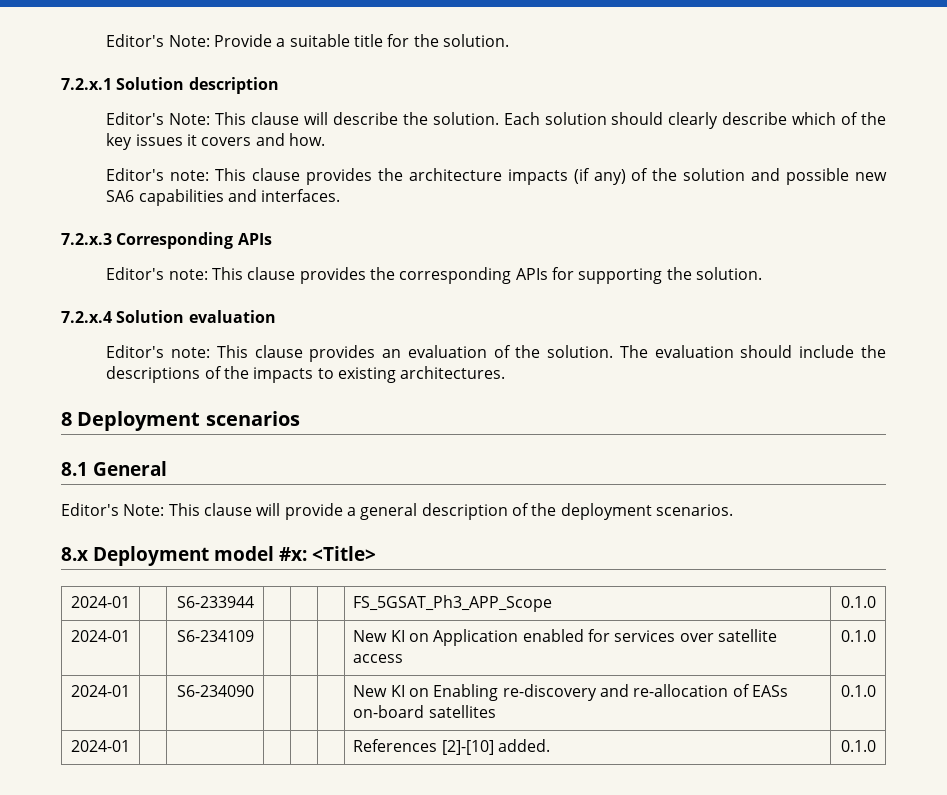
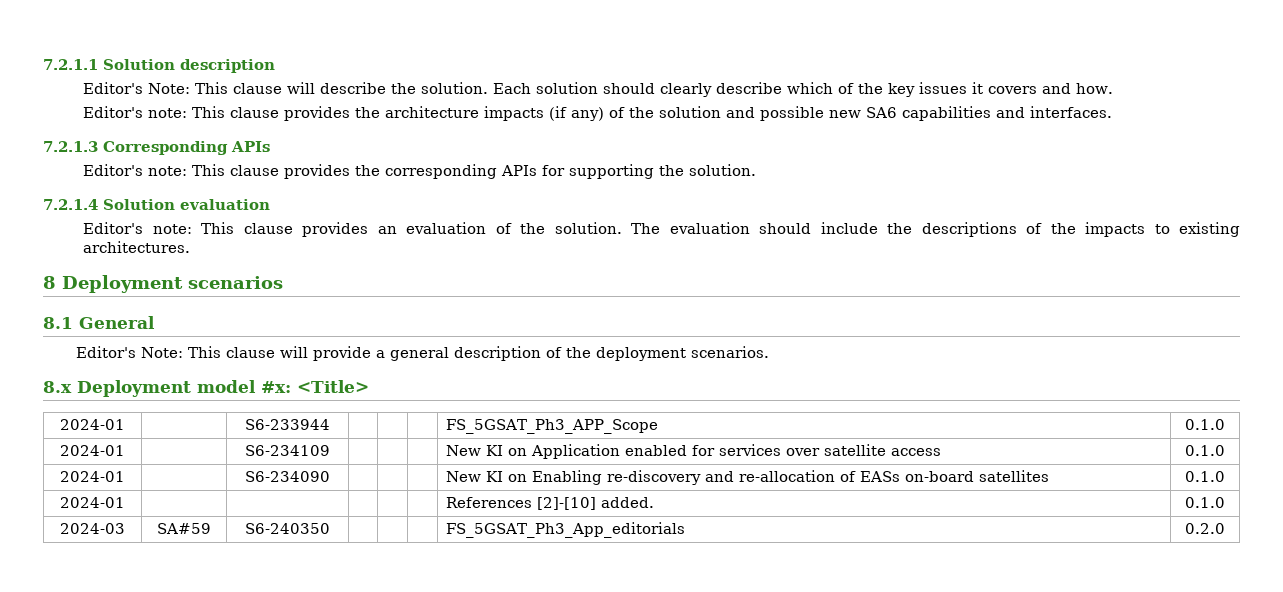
- Editor's Note: Provide a suitable title for the solution.
- 7.2.x.1 Solution description
+ 7.2.1.1 Solution description
- 7.2.x.3 Corresponding APIs
+ 7.2.1.3 Corresponding APIs
- 7.2.x.4 Solution evaluation
+ 7.2.1.4 Solution evaluation
+ 2024-03 | SA#59 | S6-240350 | | | | FS_5GSAT_Ph3_App_editorials | 0.2.0

